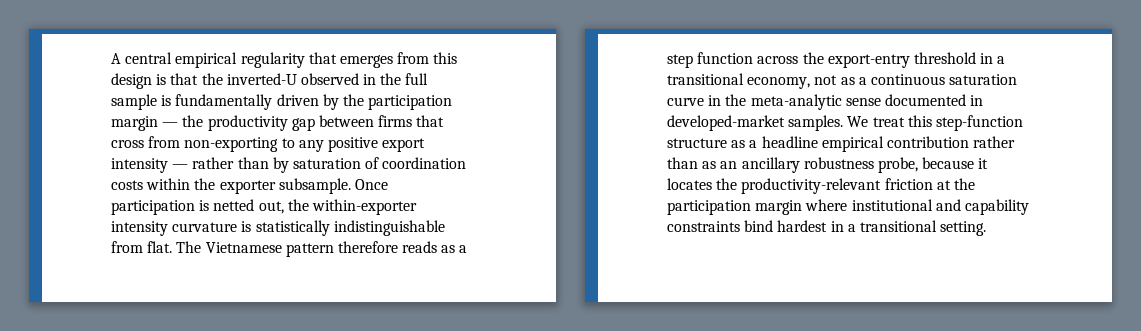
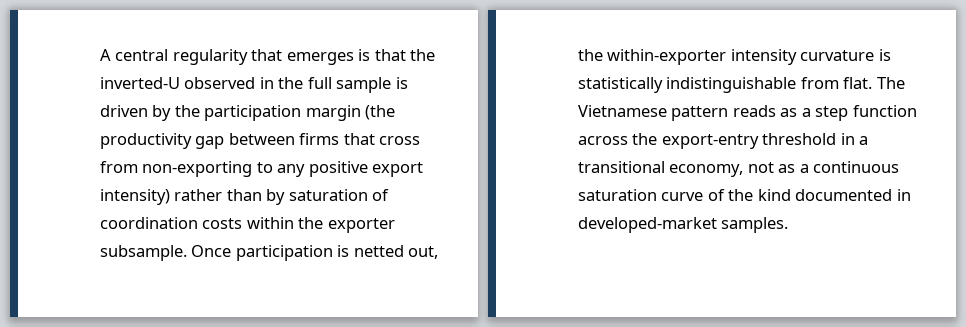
- A central empirical regularity that emerges from this design is that the inverted-U observed in the full sample is fundamentally driven by the participation margin — the productivity gap between firms that cross from non-exporting to any positive export intensity — rather than by saturation of coordination costs within the exporter subsample.
+ A central regularity that emerges is that the inverted-U observed in the full sample is driven by the participation margin (the productivity gap between firms that cross from non-exporting to any positive export intensity) rather than by saturation of coordination costs within the exporter subsample.
- The Vietnamese pattern therefore reads as a step function across the export-entry threshold in a transitional economy, not as a continuous saturation curve in the meta-analytic sense documented in developed-market samples. We treat this step-function structure as a headline empirical contribution rather than as an ancillary robustness probe, because it locates the productivity-relevant friction at the participation margin where institutional and capability constraints bind hardest in a transitional setting.
+ The Vietnamese pattern reads as a step function across the export-entry threshold in a transitional economy, not as a continuous saturation curve of the kind documented in developed-market samples.

